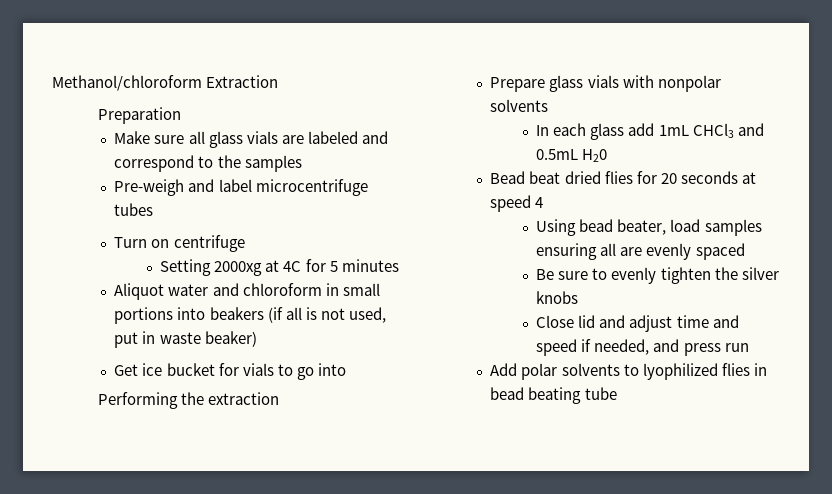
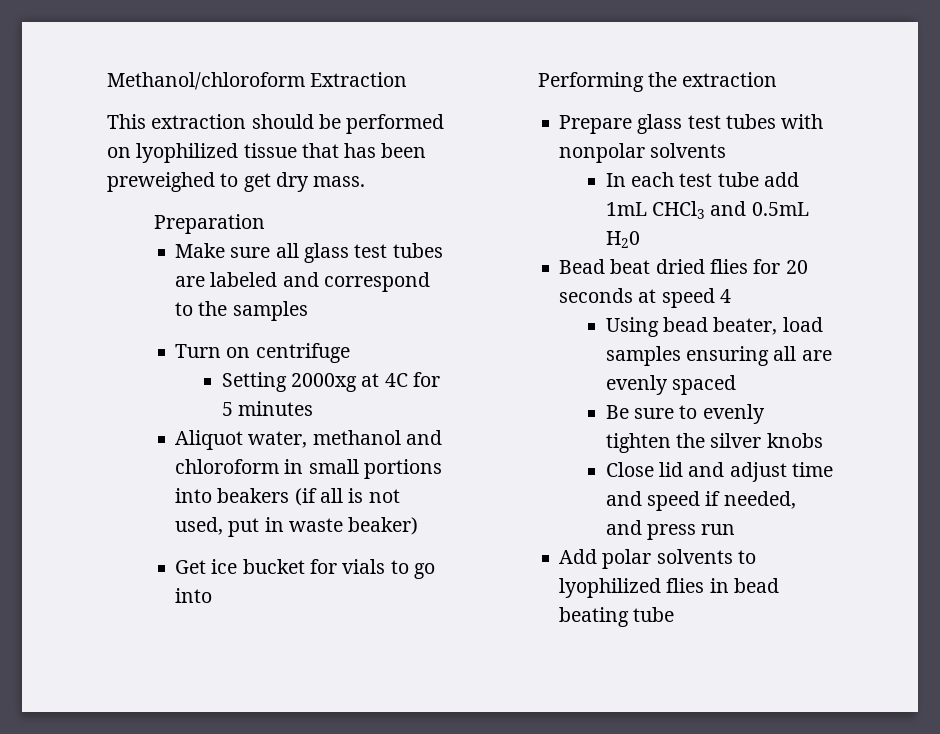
+ This extraction should be performed on lyophilized tissue that has been preweighed to get dry mass.
- Make sure all glass vials are labeled and correspond to the samples
+ Make sure all glass test tubes are labeled and correspond to the samples
- Pre-weigh and label microcentrifuge tubes
- Aliquot water and chloroform in small portions into beakers (if all is not used, put in waste beaker)
+ Aliquot water, methanol and chloroform in small portions into beakers (if all is not used, put in waste beaker)
- Prepare glass vials with nonpolar solvents
+ Prepare glass test tubes with nonpolar solvents
- In each glass add 1mL CHCl3 and 0.5mL H20
+ In each test tube add 1mL CHCl3 and 0.5mL H20

